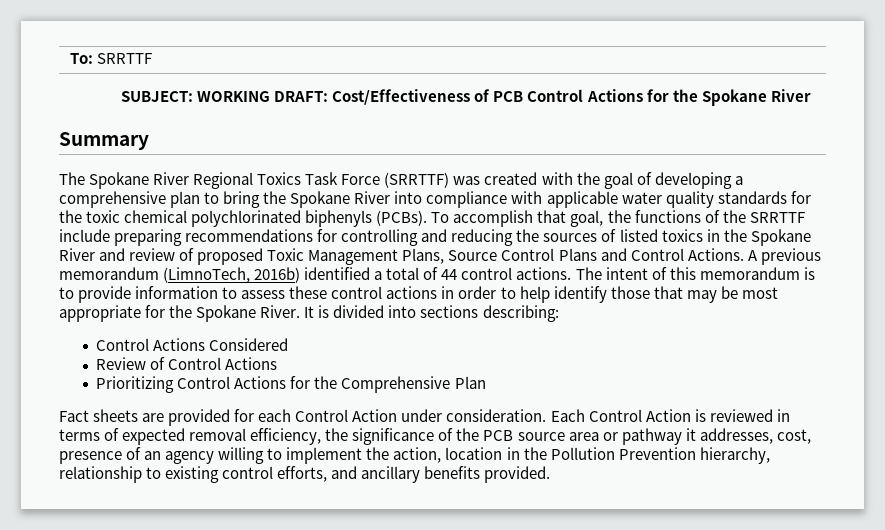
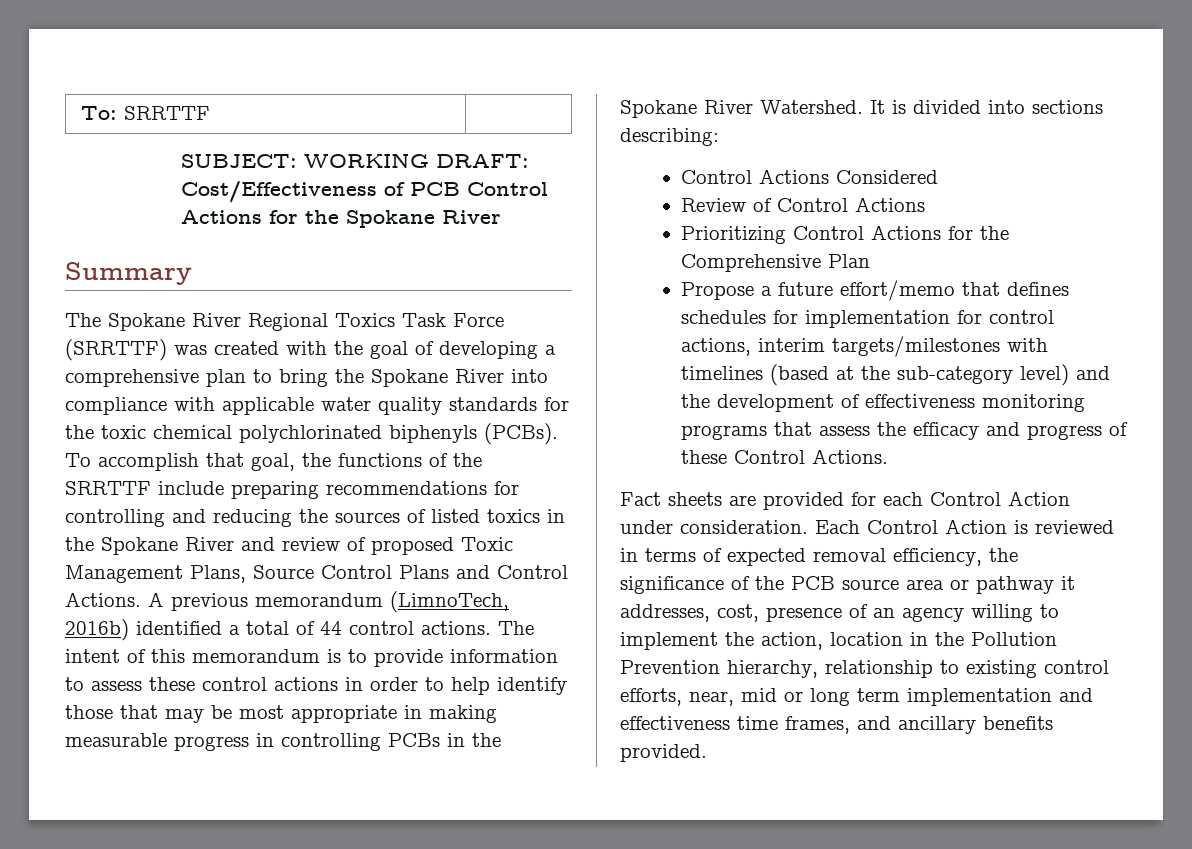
- The intent of this memorandum is to provide information to assess these control actions in order to help identify those that may be most appropriate for the Spokane River.
+ The intent of this memorandum is to provide information to assess these control actions in order to help identify those that may be most appropriate in making measurable progress in controlling PCBs in the Spokane River Watershed.
+ Propose a future effort/memo that defines schedules for implementation for control actions, interim targets/milestones with timelines (based at the sub-category level) and the development of effectiveness monitoring programs that assess the efficacy and progress of these Control Actions.
- Each Control Action is reviewed in terms of expected removal efficiency, the significance of the PCB source area or pathway it addresses, cost, presence of an agency willing to implement the action, location in the Pollution Prevention hierarchy, relationship to existing control efforts, and ancillary benefits provided.
+ Each Control Action is reviewed in terms of expected removal efficiency, the significance of the PCB source area or pathway it addresses, cost, presence of an agency willing to implement the action, location in the Pollution Prevention hierarchy, relationship to existing control efforts, near, mid or long term implementation and effectiveness time frames, and ancillary benefits provided.

